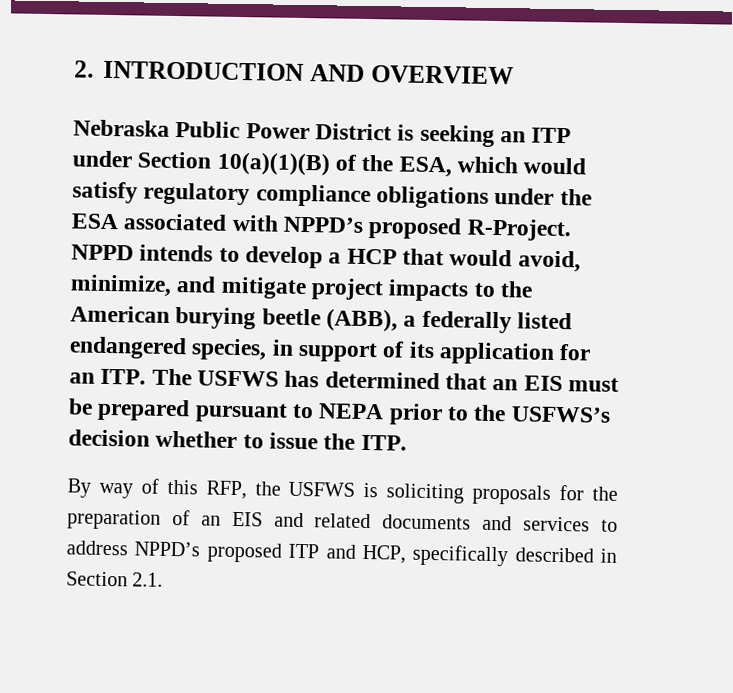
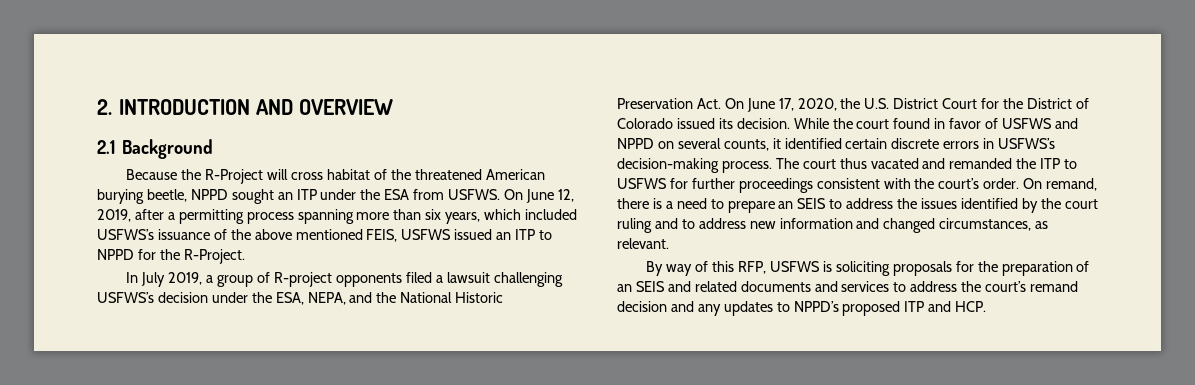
- Nebraska Public Power District is seeking an ITP under Section 10(a)(1)(B) of the ESA, which would satisfy regulatory compliance obligations under the ESA associated with NPPD’s proposed R-Project. NPPD intends to develop a HCP that would avoid, minimize, and mitigate project impacts to the American burying beetle (ABB), a federally listed endangered species, in support of its application for an ITP. The USFWS has determined that an EIS must be prepared pursuant to NEPA prior to the USFWS’s decision whether to issue the ITP.
+ 2.1 Background
+ Because the R-Project will cross habitat of the threatened American burying beetle, NPPD sought an ITP under the ESA from USFWS. On June 12, 2019, after a permitting process spanning more than six years, which included USFWS’s issuance of the above mentioned FEIS, USFWS issued an ITP to NPPD for the R-Project.
+ In July 2019, a group of R-project opponents filed a lawsuit challenging USFWS’s decision under the ESA, NEPA, and the National Historic Preservation Act. On June 17, 2020, the U.S. District Court for the District of Colorado issued its decision. While the court found in favor of USFWS and NPPD on several counts, it identified certain discrete errors in USFWS’s decision-making process. The court thus vacated and remanded the ITP to USFWS for further proceedings consistent with the court’s order. On remand, there is a need to prepare an SEIS to address the issues identified by the court ruling and to address new information and changed circumstances, as relevant.
- By way of this RFP, the USFWS is soliciting proposals for the preparation of an EIS and related documents and services to address NPPD’s proposed ITP and HCP, specifically described in Section 2.1.
+ By way of this RFP, USFWS is soliciting proposals for the preparation of an SEIS and related documents and services to address the court’s remand decision and any updates to NPPD’s proposed ITP and HCP.

